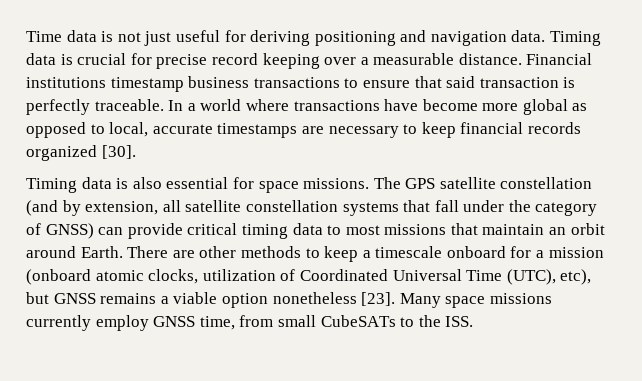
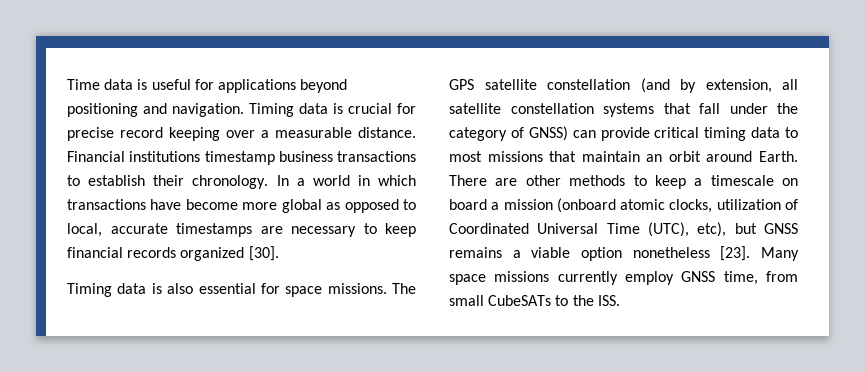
- Time data is not just useful for deriving positioning and navigation data.
+ Time data is useful for applications beyond positioning and navigation.
- Financial institutions timestamp business transactions to ensure that said transaction is perfectly traceable.
+ Financial institutions timestamp business transactions to establish their chronology.
- In a world where transactions have become more global as opposed to local, accurate timestamps are necessary to keep financial records organized [30].
+ In a world in which transactions have become more global as opposed to local, accurate timestamps are necessary to keep financial records organized [30].
- There are other methods to keep a timescale onboard for a mission (onboard atomic clocks, utilization of Coordinated Universal Time (UTC), etc), but GNSS remains a viable option nonetheless [23].
+ There are other methods to keep a timescale on board a mission (onboard atomic clocks, utilization of Coordinated Universal Time (UTC), etc), but GNSS remains a viable option nonetheless [23].

